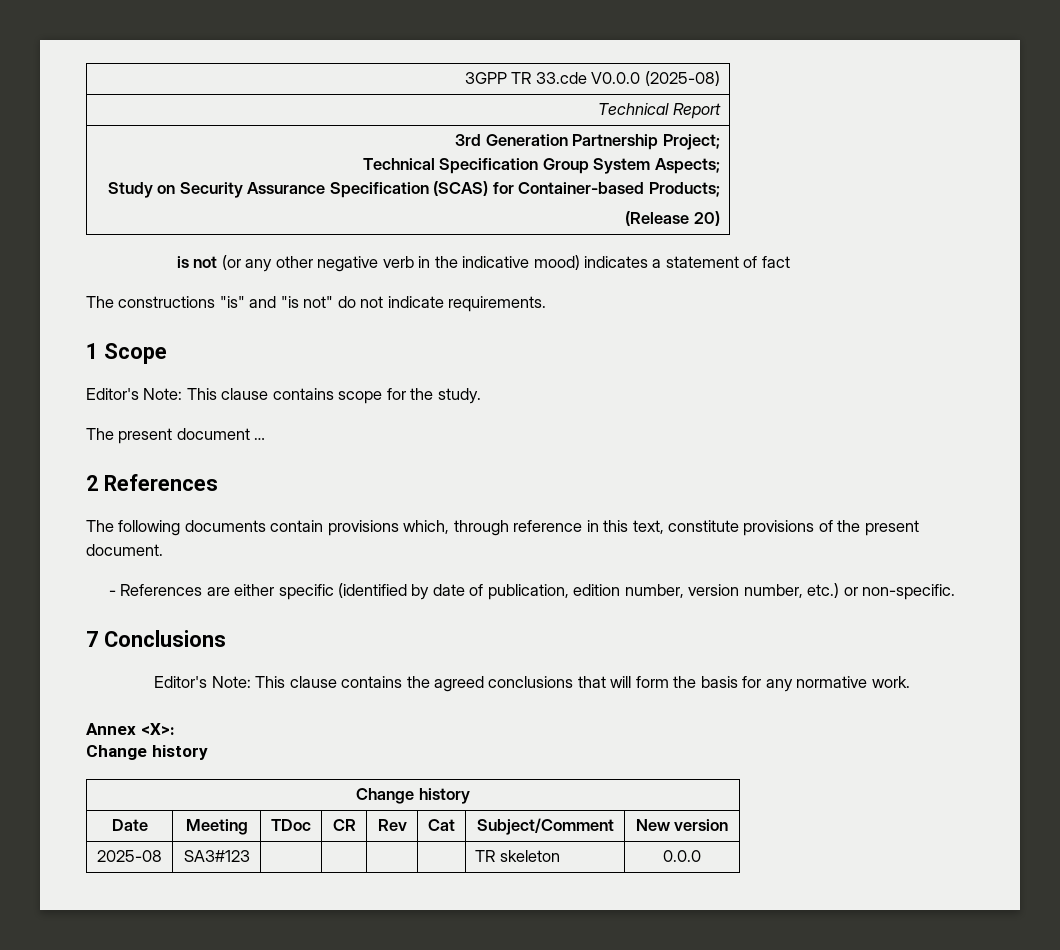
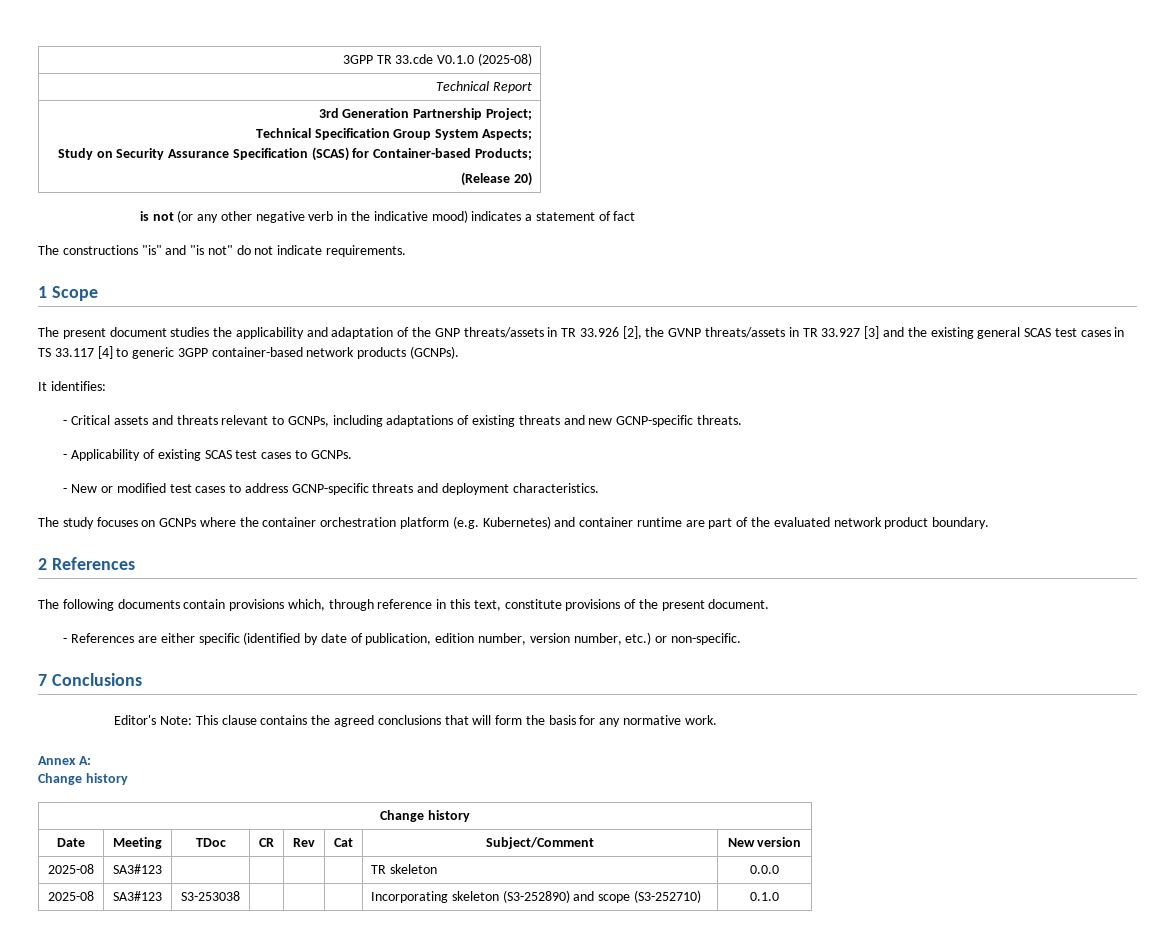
- 3GPP TR 33.cde V0.0.0 (2025-08)
+ 3GPP TR 33.cde V0.1.0 (2025-08)
- Editor's Note: This clause contains scope for the study.
- The present document …
+ The present document studies the applicability and adaptation of the GNP threats/assets in TR 33.926 [2], the GVNP threats/assets in TR 33.927 [3] and the existing general SCAS test cases in TS 33.117 [4] to generic 3GPP container-based network products (GCNPs).
+ It identifies:
+ - Critical assets and threats relevant to GCNPs, including adaptations of existing threats and new GCNP-specific threats.
+ - Applicability of existing SCAS test cases to GCNPs.
+ - New or modified test cases to address GCNP-specific threats and deployment characteristics.
+ The study focuses on GCNPs where the container orchestration platform (e.g. Kubernetes) and container runtime are part of the evaluated network product boundary.
- Annex <X>:
+ Annex A:
+ 2025-08 | SA3#123 | S3-253038 | | | | Incorporating skeleton (S3-252890) and scope (S3-252710) | 0.1.0

